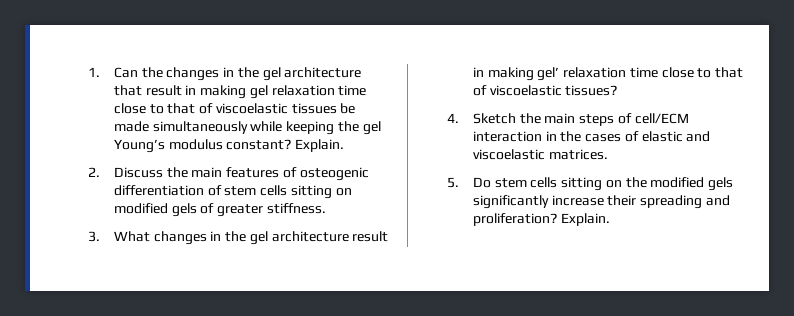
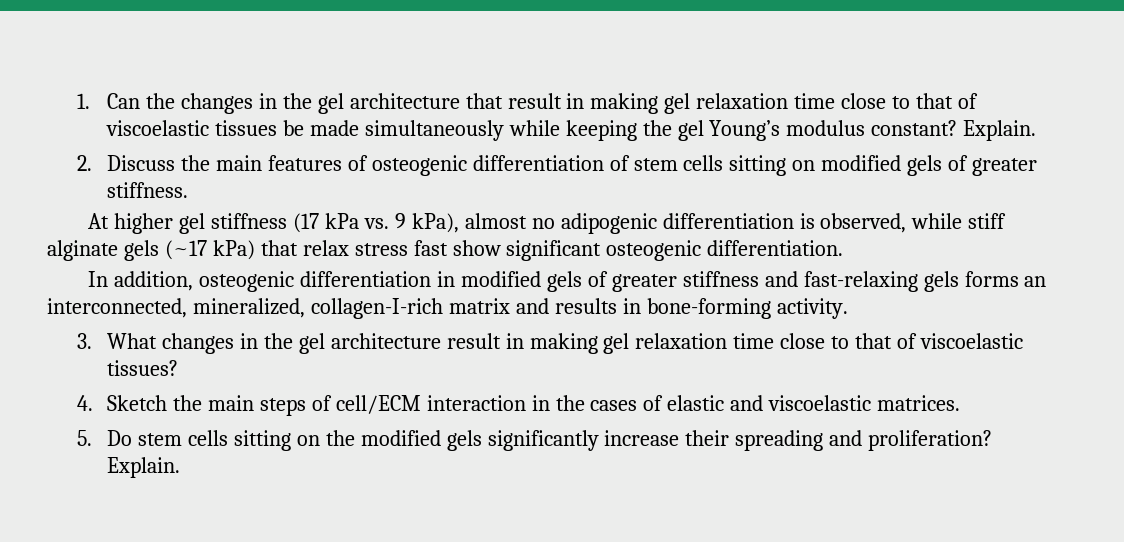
+ At higher gel stiffness (17 kPa vs. 9 kPa), almost no adipogenic differentiation is observed, while stiff alginate gels (~17 kPa) that relax stress fast show significant osteogenic differentiation.
+ In addition, osteogenic differentiation in modified gels of greater stiffness and fast-relaxing gels forms an interconnected, mineralized, collagen-I-rich matrix and results in bone-forming activity.
- 3. What changes in the gel architecture result in making gel’ relaxation time close to that of viscoelastic tissues?
+ 3. What changes in the gel architecture result in making gel relaxation time close to that of viscoelastic tissues?

